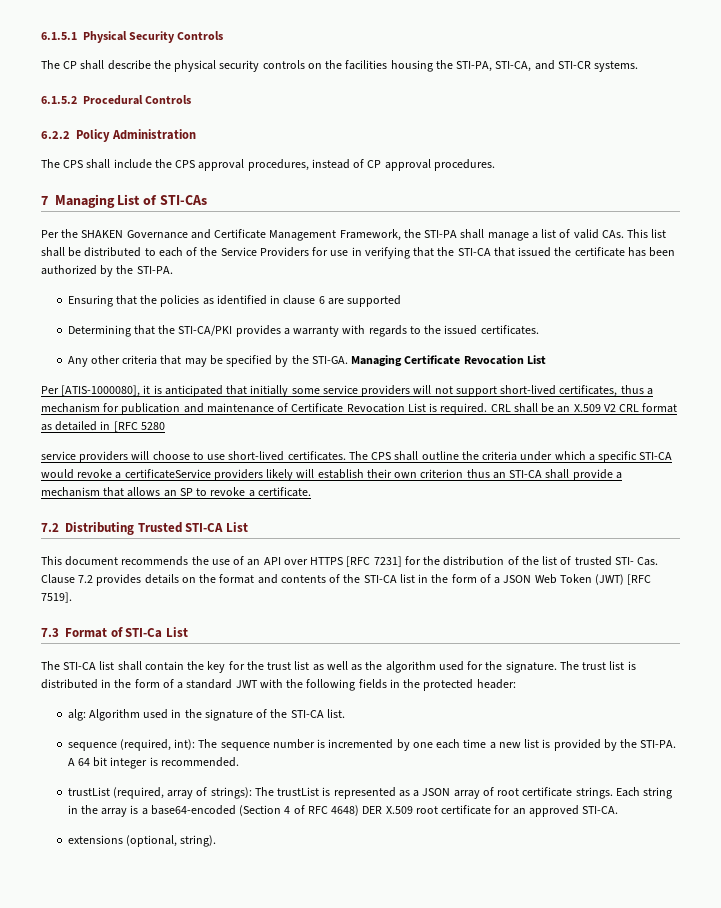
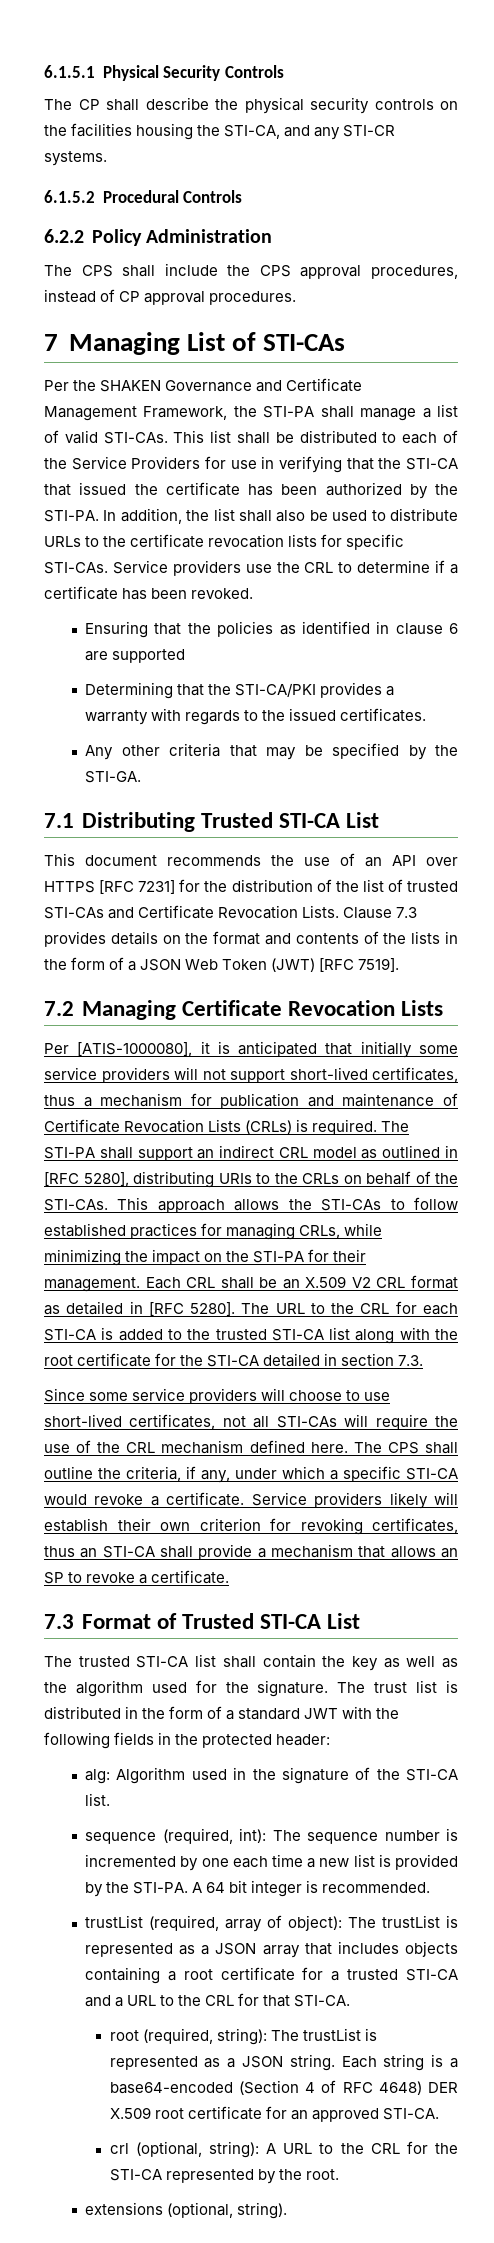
- The CP shall describe the physical security controls on the facilities housing the STI-PA, STI-CA, and STI-CR systems.
+ The CP shall describe the physical security controls on the facilities housing the STI-CA, and any STI-CR systems.
- Per the SHAKEN Governance and Certificate Management Framework, the STI-PA shall manage a list of valid CAs. This list shall be distributed to each of the Service Providers for use in verifying that the STI-CA that issued the certificate has been authorized by the STI-PA.
+ Per the SHAKEN Governance and Certificate Management Framework, the STI-PA shall manage a list of valid STI-CAs. This list shall be distributed to each of the Service Providers for use in verifying that the STI-CA that issued the certificate has been authorized by the STI-PA. In addition, the list shall also be used to distribute URLs to the certificate revocation lists for specific STI-CAs. Service providers use the CRL to determine if a certificate has been revoked.
- Any other criteria that may be specified by the STI-GA. Managing Certificate Revocation List
- Per [ATIS-1000080], it is anticipated that initially some service providers will not support short-lived certificates, thus a mechanism for publication and maintenance of Certificate Revocation List is required. CRL shall be an X.509 V2 CRL format as detailed in [RFC 5280
- service providers will choose to use short-lived certificates. The CPS shall outline the criteria under which a specific STI-CA would revoke a certificateService providers likely will establish their own criterion thus an STI-CA shall provide a mechanism that allows an SP to revoke a certificate.
- 7.2 Distributing Trusted STI-CA List
+ Any other criteria that may be specified by the STI-GA.
+ 7.1 Distributing Trusted STI-CA List
- This document recommends the use of an API over HTTPS [RFC 7231] for the distribution of the list of trusted STI- Cas. Clause 7.2 provides details on the format and contents of the STI-CA list in the form of a JSON Web Token (JWT) [RFC 7519].
+ This document recommends the use of an API over HTTPS [RFC 7231] for the distribution of the list of trusted STI-CAs and Certificate Revocation Lists. Clause 7.3 provides details on the format and contents of the lists in the form of a JSON Web Token (JWT) [RFC 7519].
- 7.3 Format of STI-Ca List
+ 7.2 Managing Certificate Revocation Lists
+ Per [ATIS-1000080], it is anticipated that initially some service providers will not support short-lived certificates, thus a mechanism for publication and maintenance of Certificate Revocation Lists (CRLs) is required. The STI-PA shall support an indirect CRL model as outlined in [RFC 5280], distributing URIs to the CRLs on behalf of the STI-CAs. This approach allows the STI-CAs to follow established practices for managing CRLs, while minimizing the impact on the STI-PA for their management. Each CRL shall be an X.509 V2 CRL format as detailed in [RFC 5280]. The URL to the CRL for each STI-CA is added to the trusted STI-CA list along with the root certificate for the STI-CA detailed in section 7.3.
+ Since some service providers will choose to use short-lived certificates, not all STI-CAs will require the use of the CRL mechanism defined here. The CPS shall outline the criteria, if any, under which a specific STI-CA would revoke a certificate. Service providers likely will establish their own criterion for revoking certificates, thus an STI-CA shall provide a mechanism that allows an SP to revoke a certificate.
+ 7.3 Format of Trusted STI-CA List
- The STI-CA list shall contain the key for the trust list as well as the algorithm used for the signature.
+ The trusted STI-CA list shall contain the key as well as the algorithm used for the signature.
- trustList (required, array of strings): The trustList is represented as a JSON array of root certificate strings. Each string in the array is a base64-encoded (Section 4 of RFC 4648) DER X.509 root certificate for an approved STI-CA.
+ trustList (required, array of object): The trustList is represented as a JSON array that includes objects containing a root certificate for a trusted STI-CA and a URL to the CRL for that STI-CA.
+ root (required, string): The trustList is represented as a JSON string. Each string is a base64-encoded (Section 4 of RFC 4648) DER X.509 root certificate for an approved STI-CA.
+ crl (optional, string): A URL to the CRL for the STI-CA represented by the root.

